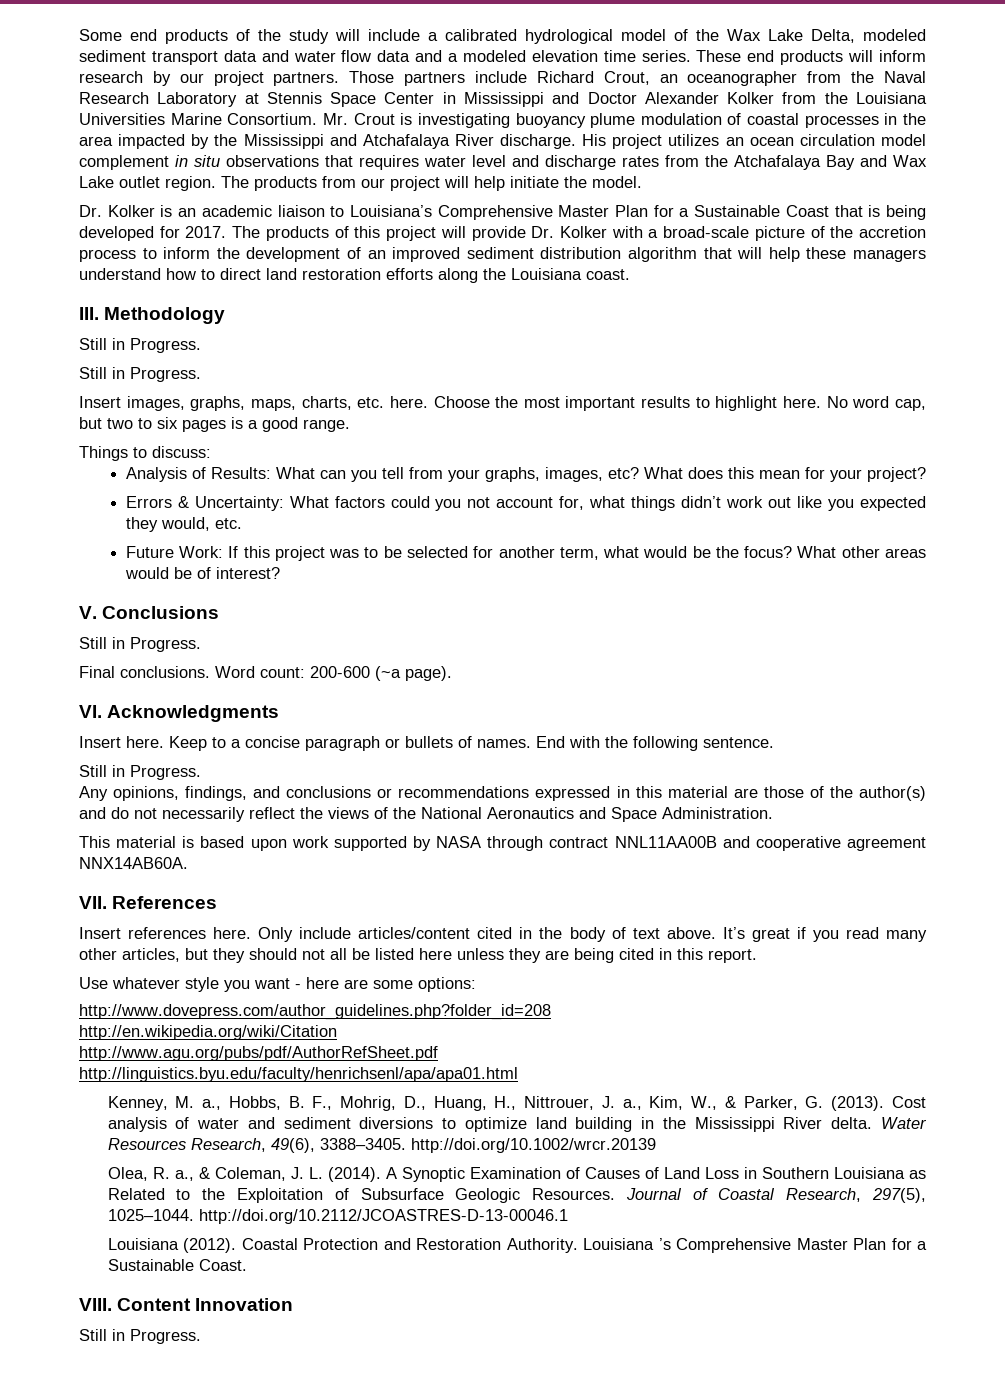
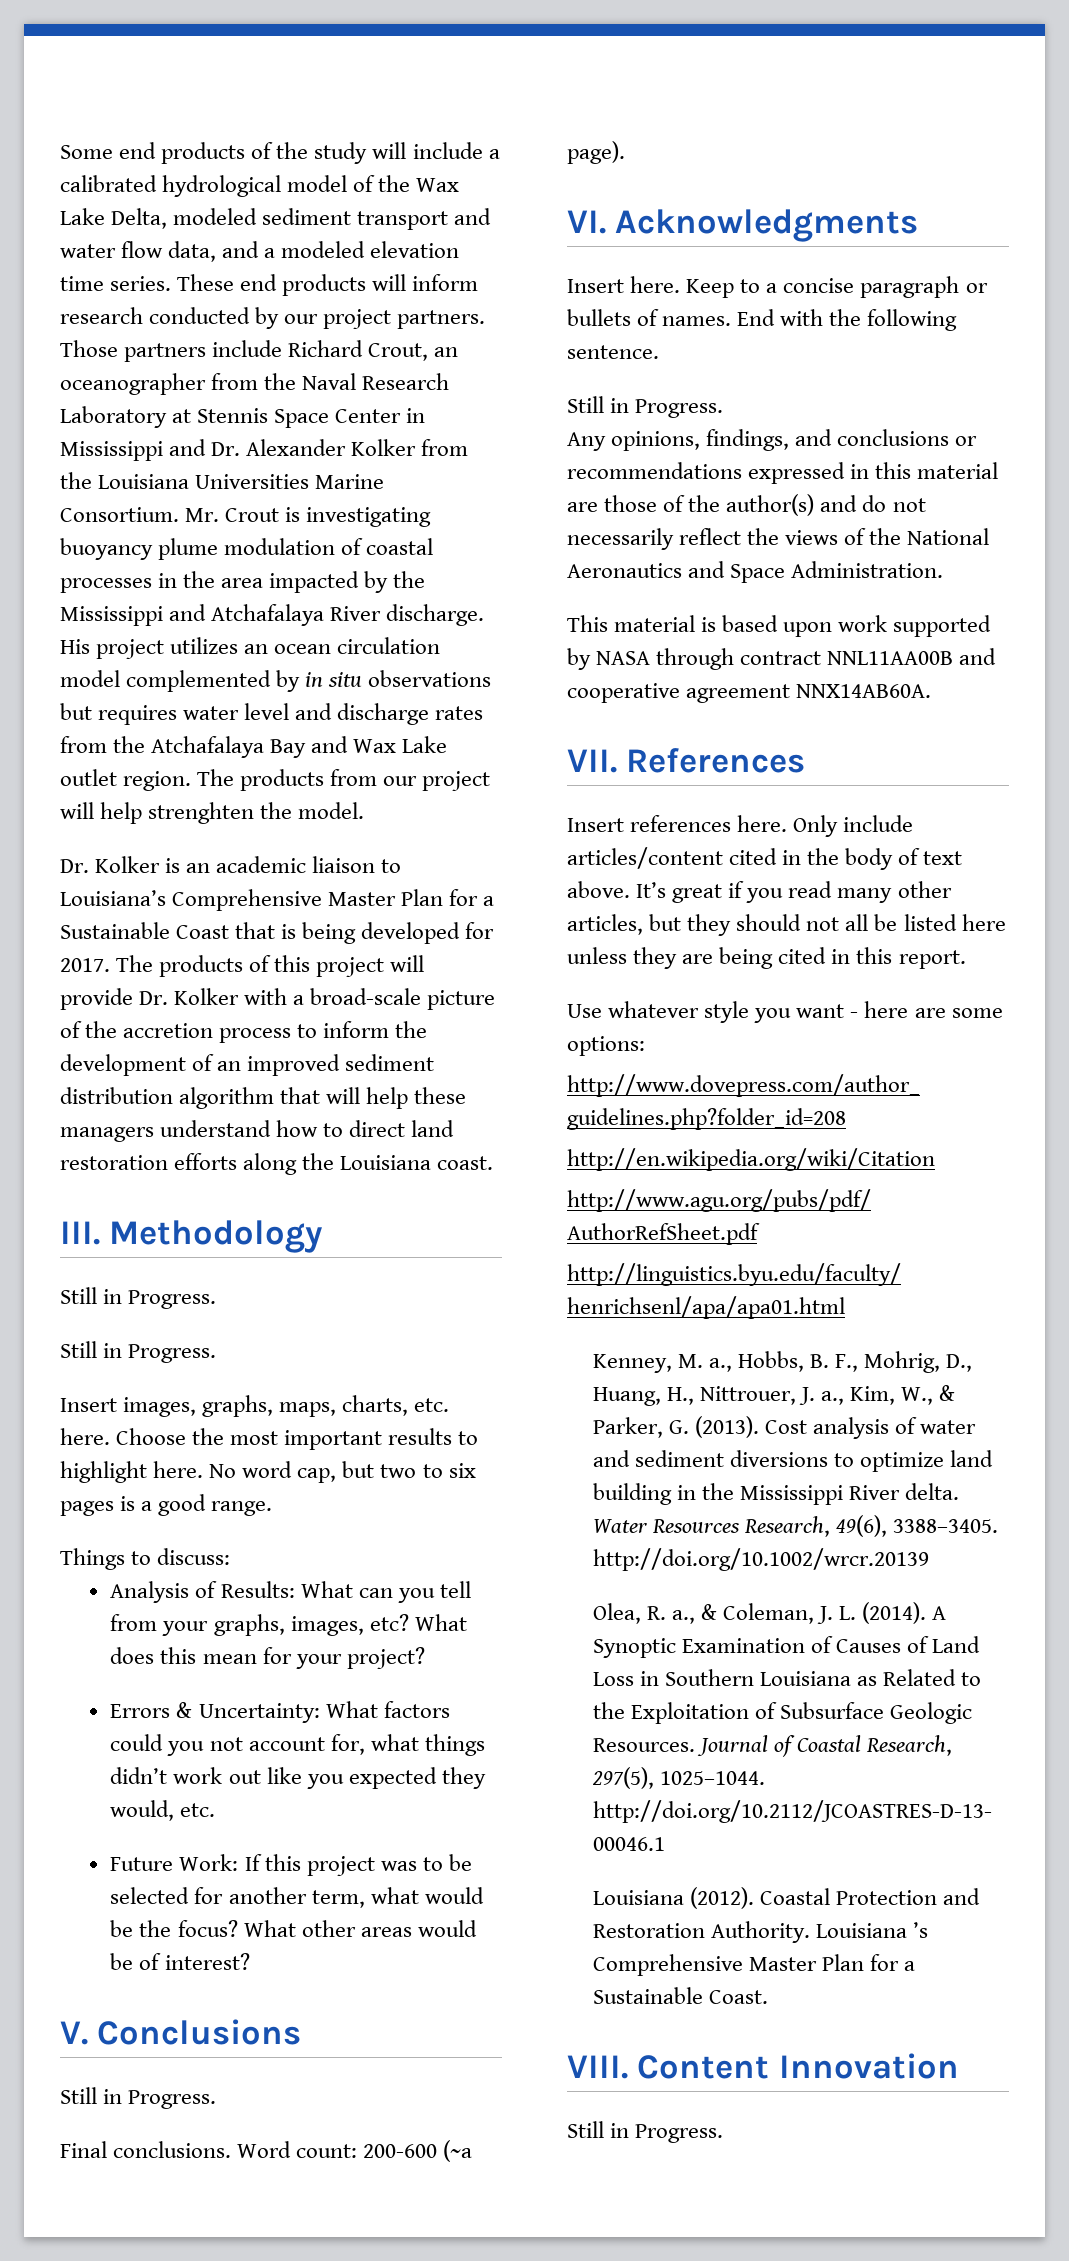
- Some end products of the study will include a calibrated hydrological model of the Wax Lake Delta, modeled sediment transport data and water flow data and a modeled elevation time series.
+ Some end products of the study will include a calibrated hydrological model of the Wax Lake Delta, modeled sediment transport and water flow data, and a modeled elevation time series.
- These end products will inform research by our project partners.
+ These end products will inform research conducted by our project partners.
- Those partners include Richard Crout, an oceanographer from the Naval Research Laboratory at Stennis Space Center in Mississippi and Doctor Alexander Kolker from the Louisiana Universities Marine Consortium.
+ Those partners include Richard Crout, an oceanographer from the Naval Research Laboratory at Stennis Space Center in Mississippi and Dr. Alexander Kolker from the Louisiana Universities Marine Consortium.
- His project utilizes an ocean circulation model complement in situ observations that requires water level and discharge rates from the Atchafalaya Bay and Wax Lake outlet region.
+ His project utilizes an ocean circulation model complemented by in situ observations but requires water level and discharge rates from the Atchafalaya Bay and Wax Lake outlet region.
- The products from our project will help initiate the model.
+ The products from our project will help strenghten the model.

